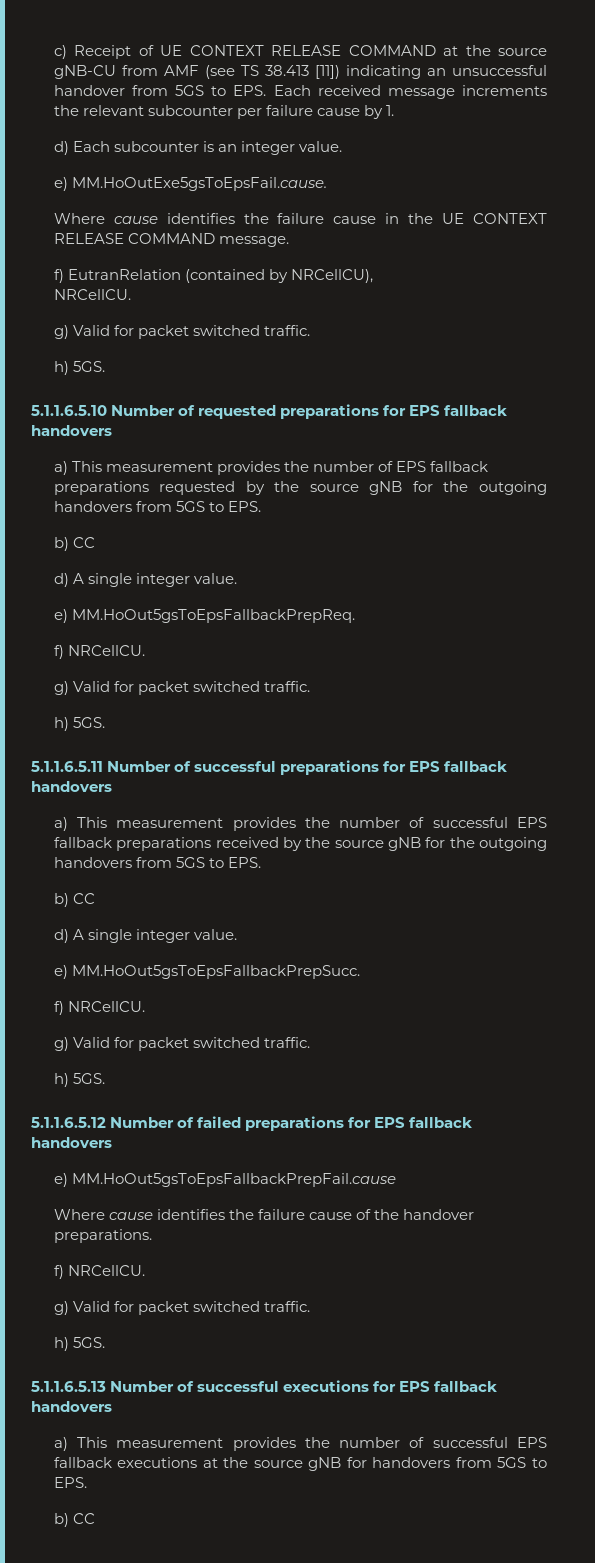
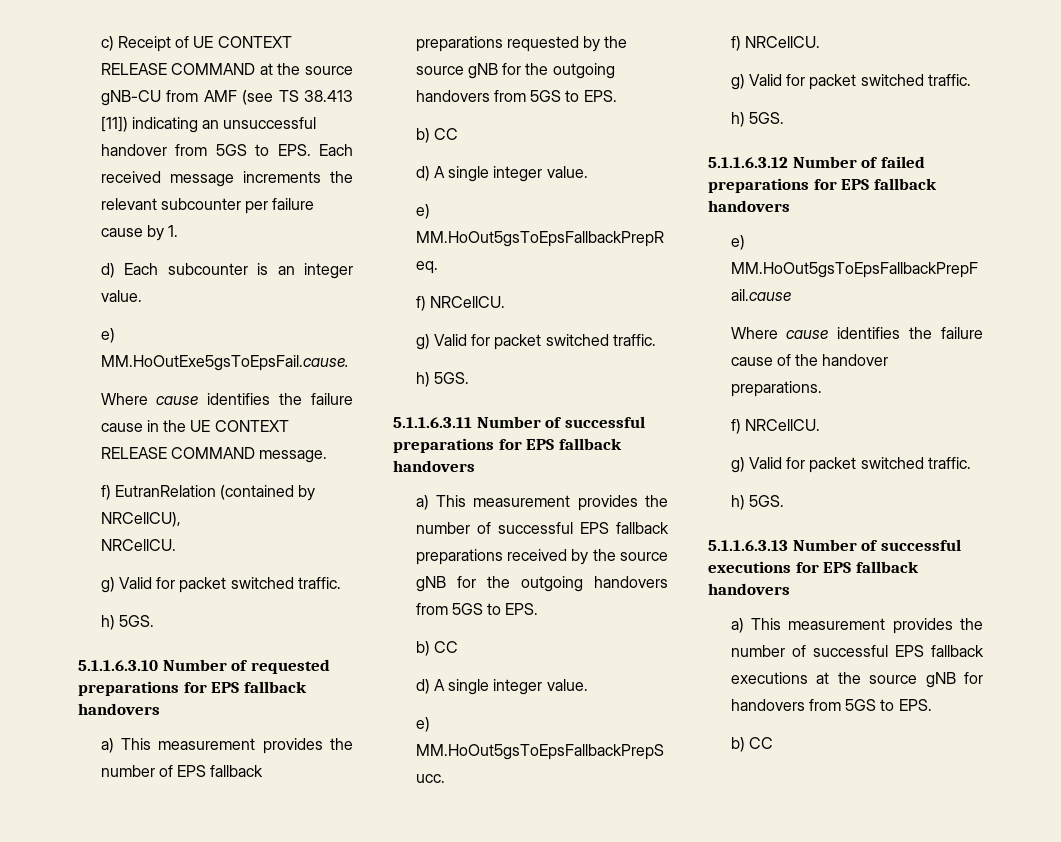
- 5.1.1.6.5.10 Number of requested preparations for EPS fallback handovers
+ 5.1.1.6.3.10 Number of requested preparations for EPS fallback handovers
- 5.1.1.6.5.11 Number of successful preparations for EPS fallback handovers
+ 5.1.1.6.3.11 Number of successful preparations for EPS fallback handovers
- 5.1.1.6.5.12 Number of failed preparations for EPS fallback handovers
+ 5.1.1.6.3.12 Number of failed preparations for EPS fallback handovers
- 5.1.1.6.5.13 Number of successful executions for EPS fallback handovers
+ 5.1.1.6.3.13 Number of successful executions for EPS fallback handovers

